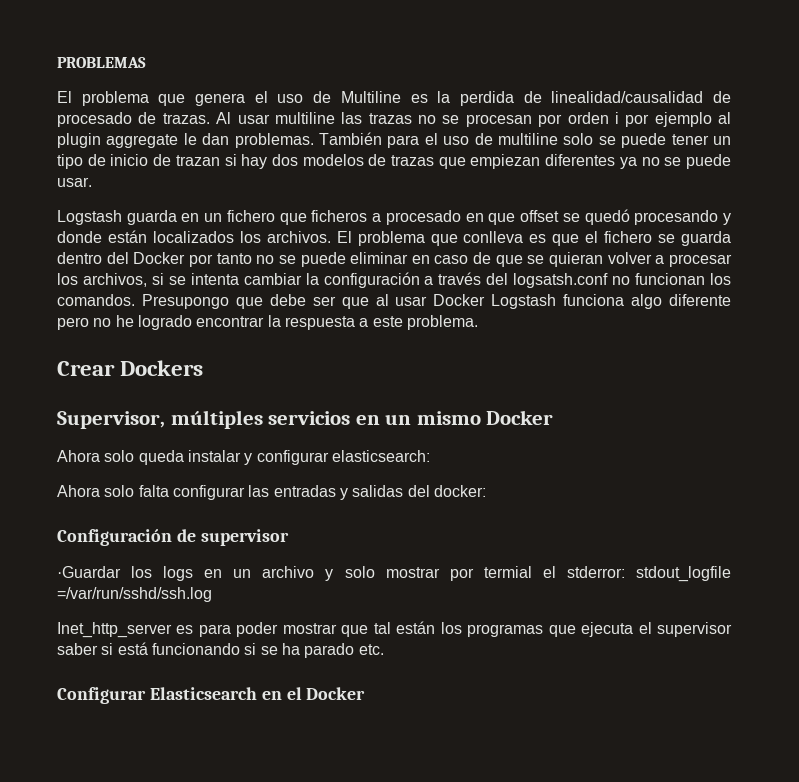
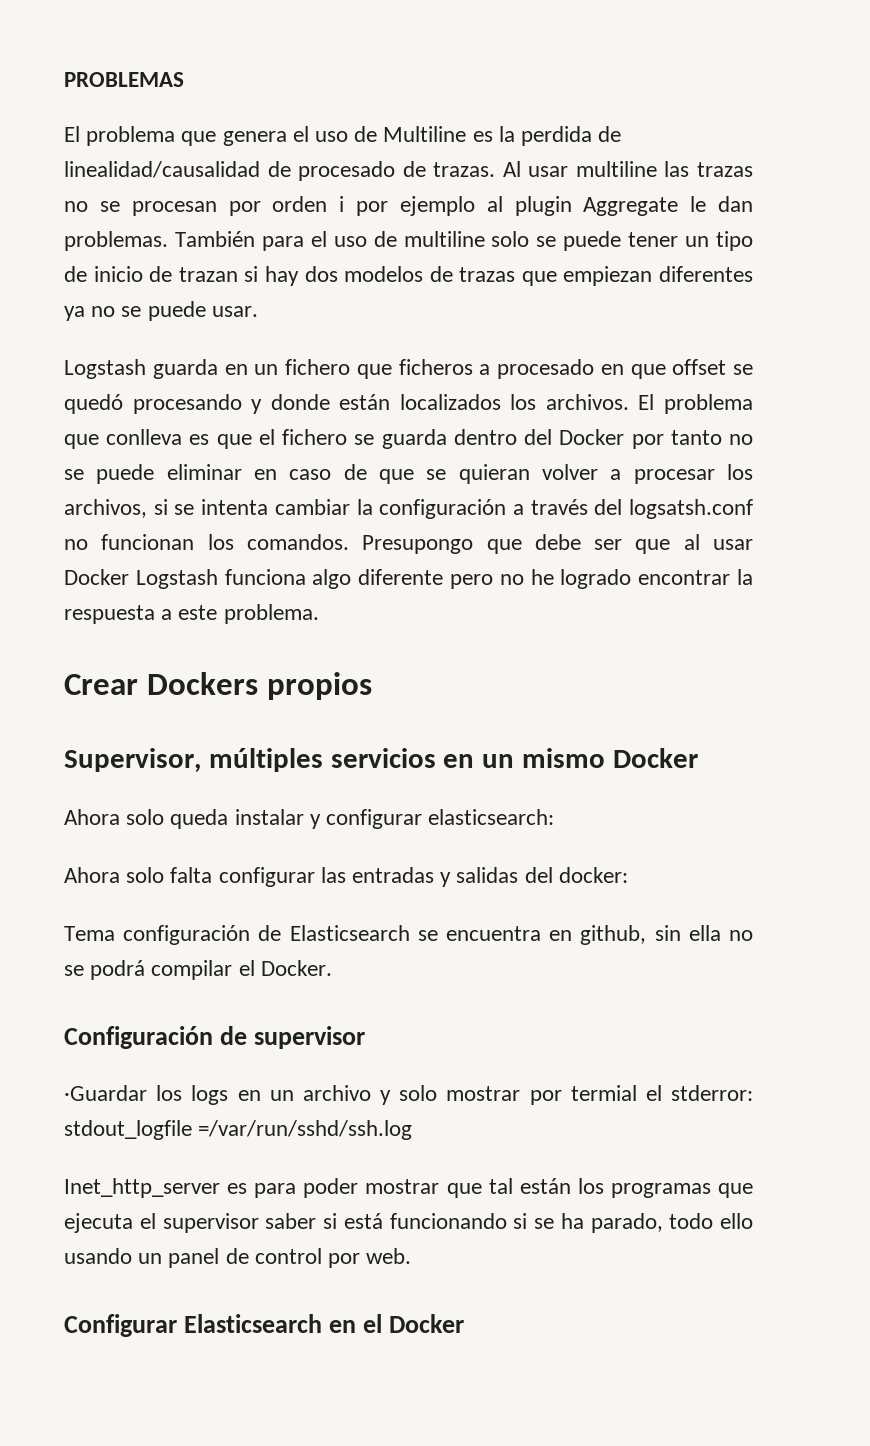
- Al usar multiline las trazas no se procesan por orden i por ejemplo al plugin aggregate le dan problemas.
+ Al usar multiline las trazas no se procesan por orden i por ejemplo al plugin Aggregate le dan problemas.
- Crear Dockers
+ Crear Dockers propios
+ Tema configuración de Elasticsearch se encuentra en github, sin ella no se podrá compilar el Docker.
- Inet_http_server es para poder mostrar que tal están los programas que ejecuta el supervisor saber si está funcionando si se ha parado etc.
+ Inet_http_server es para poder mostrar que tal están los programas que ejecuta el supervisor saber si está funcionando si se ha parado, todo ello usando un panel de control por web.

